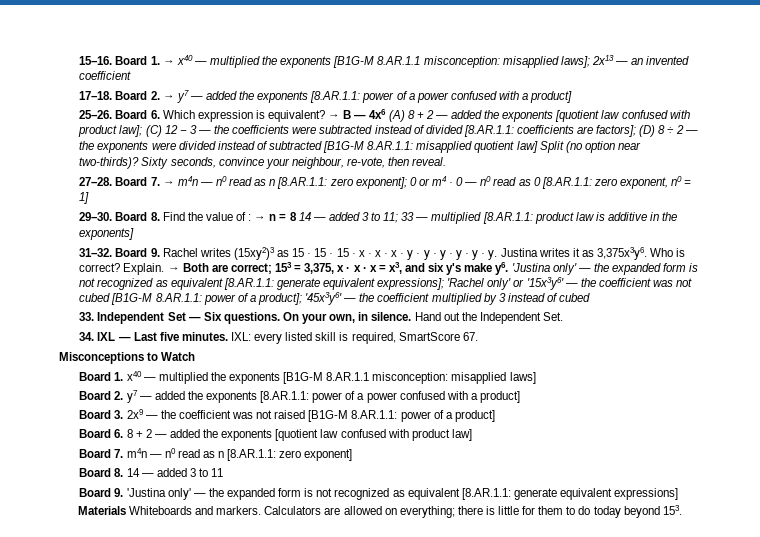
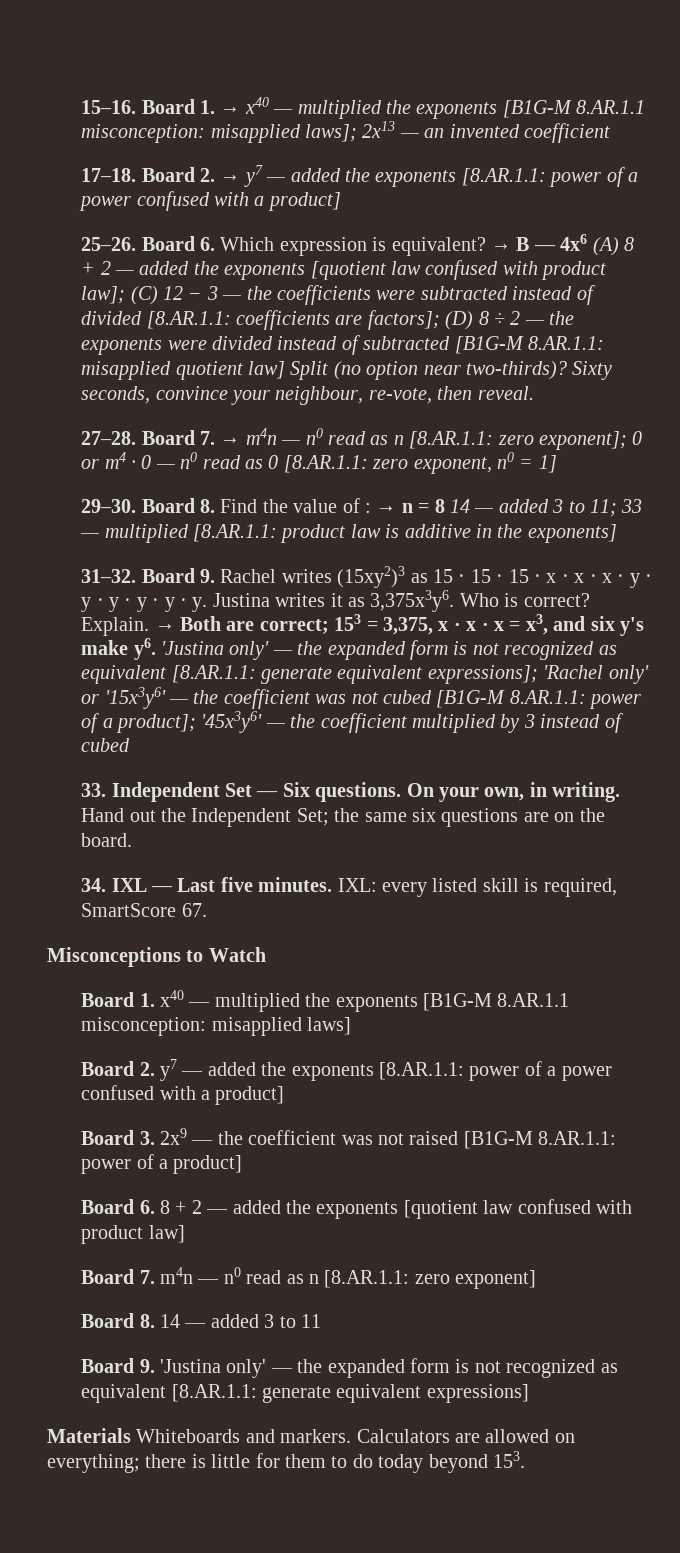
- On your own, in silence.
+ On your own, in writing.
- Hand out the Independent Set.
+ Hand out the Independent Set; the same six questions are on the board.

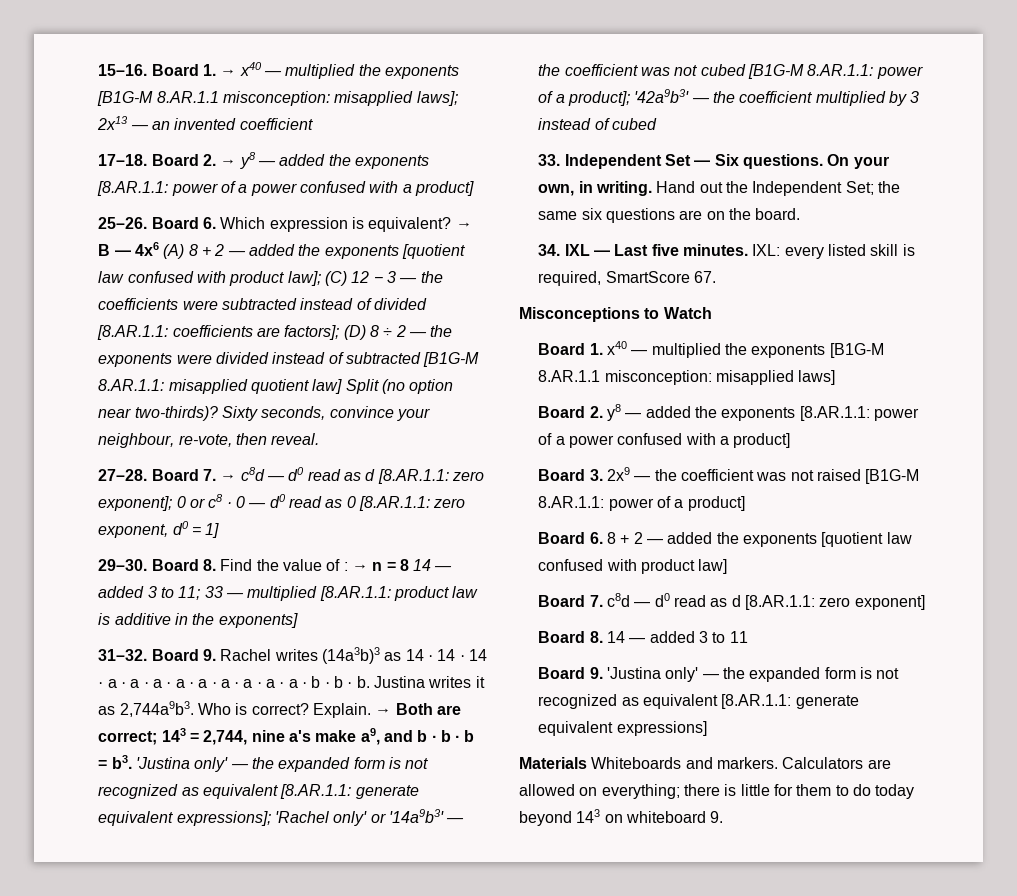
- Board 2. → y7 — added the exponents [8.AR.1.1: power of a power confused with a product]
+ Board 2. → y8 — added the exponents [8.AR.1.1: power of a power confused with a product]
- Board 7. → m4n — n0 read as n [8.AR.1.1: zero exponent]; 0 or m4 · 0 — n0 read as 0 [8.AR.1.1: zero exponent, n0 = 1]
+ Board 7. → c8d — d0 read as d [8.AR.1.1: zero exponent]; 0 or c8 · 0 — d0 read as 0 [8.AR.1.1: zero exponent, d0 = 1]
- Board 9. Rachel writes (15xy2)3 as 15 · 15 · 15 · x · x · x · y · y · y · y · y · y.
+ Board 9. Rachel writes (14a3b)3 as 14 · 14 · 14 · a · a · a · a · a · a · a · a · a · b · b · b.
- Justina writes it as 3,375x3y6.
+ Justina writes it as 2,744a9b3.
- → Both are correct; 153 = 3,375, x · x · x = x3, and six y's make y6.
+ → Both are correct; 143 = 2,744, nine a's make a9, and b · b · b = b3.
- 'Justina only' — the expanded form is not recognized as equivalent [8.AR.1.1: generate equivalent expressions]; 'Rachel only' or '15x3y6' — the coefficient was not cubed [B1G-M 8.AR.1.1: power of a product]; '45x3y6' — the coefficient multiplied by 3 instead of cubed
+ 'Justina only' — the expanded form is not recognized as equivalent [8.AR.1.1: generate equivalent expressions]; 'Rachel only' or '14a9b3' — the coefficient was not cubed [B1G-M 8.AR.1.1: power of a product]; '42a9b3' — the coefficient multiplied by 3 instead of cubed
- Board 2. y7 — added the exponents [8.AR.1.1: power of a power confused with a product]
+ Board 2. y8 — added the exponents [8.AR.1.1: power of a power confused with a product]
- Board 7. m4n — n0 read as n [8.AR.1.1: zero exponent]
+ Board 7. c8d — d0 read as d [8.AR.1.1: zero exponent]
- Calculators are allowed on everything; there is little for them to do today beyond 153.
+ Calculators are allowed on everything; there is little for them to do today beyond 143 on whiteboard 9.

